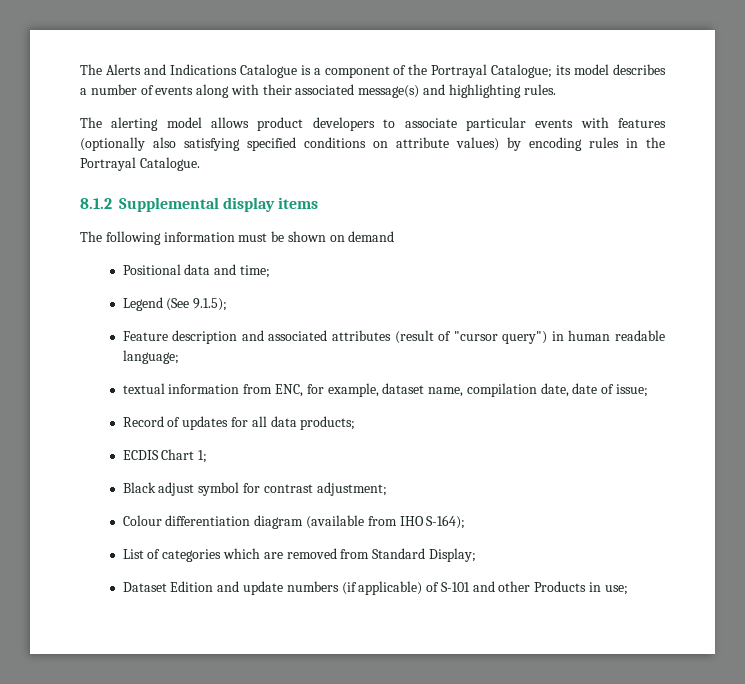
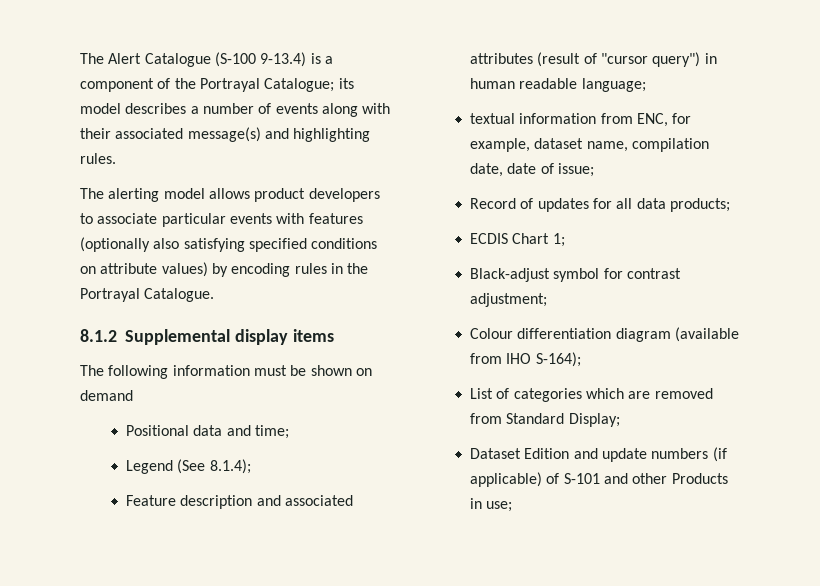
- The Alerts and Indications Catalogue is a component of the Portrayal Catalogue; its model describes a number of events along with their associated message(s) and highlighting rules.
+ The Alert Catalogue (S-100 9-13.4) is a component of the Portrayal Catalogue; its model describes a number of events along with their associated message(s) and highlighting rules.
- Legend (See 9.1.5);
+ Legend (See 8.1.4);
- Black adjust symbol for contrast adjustment;
+ Black-adjust symbol for contrast adjustment;

